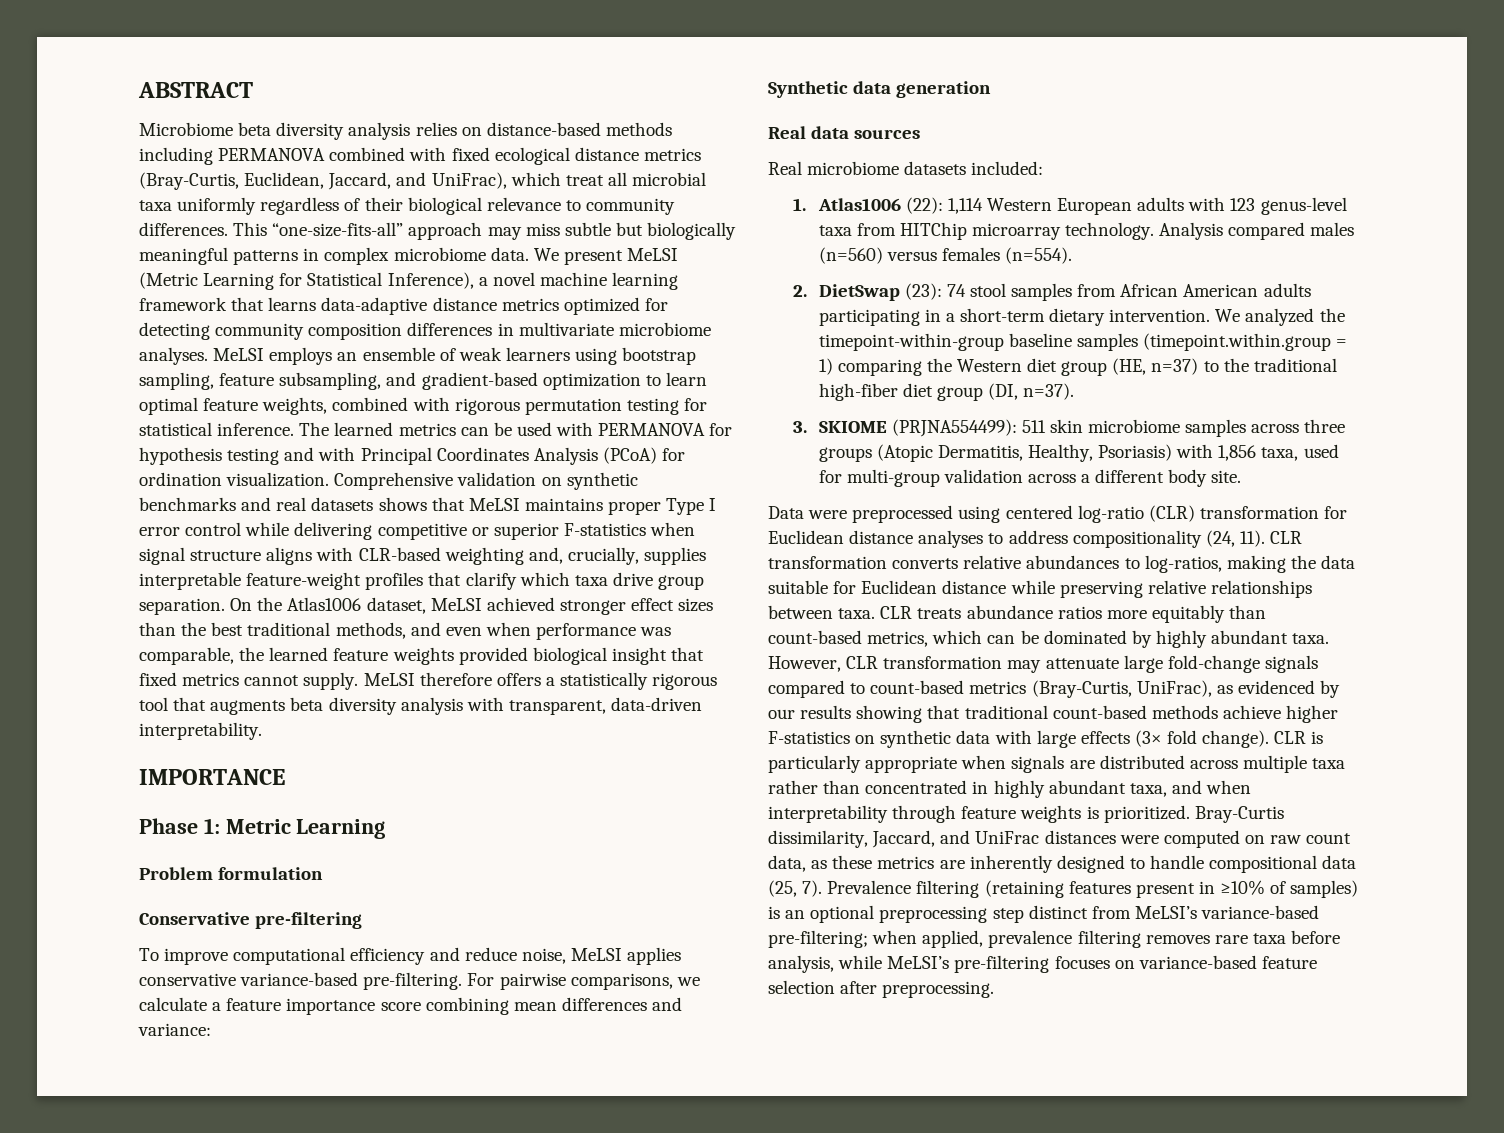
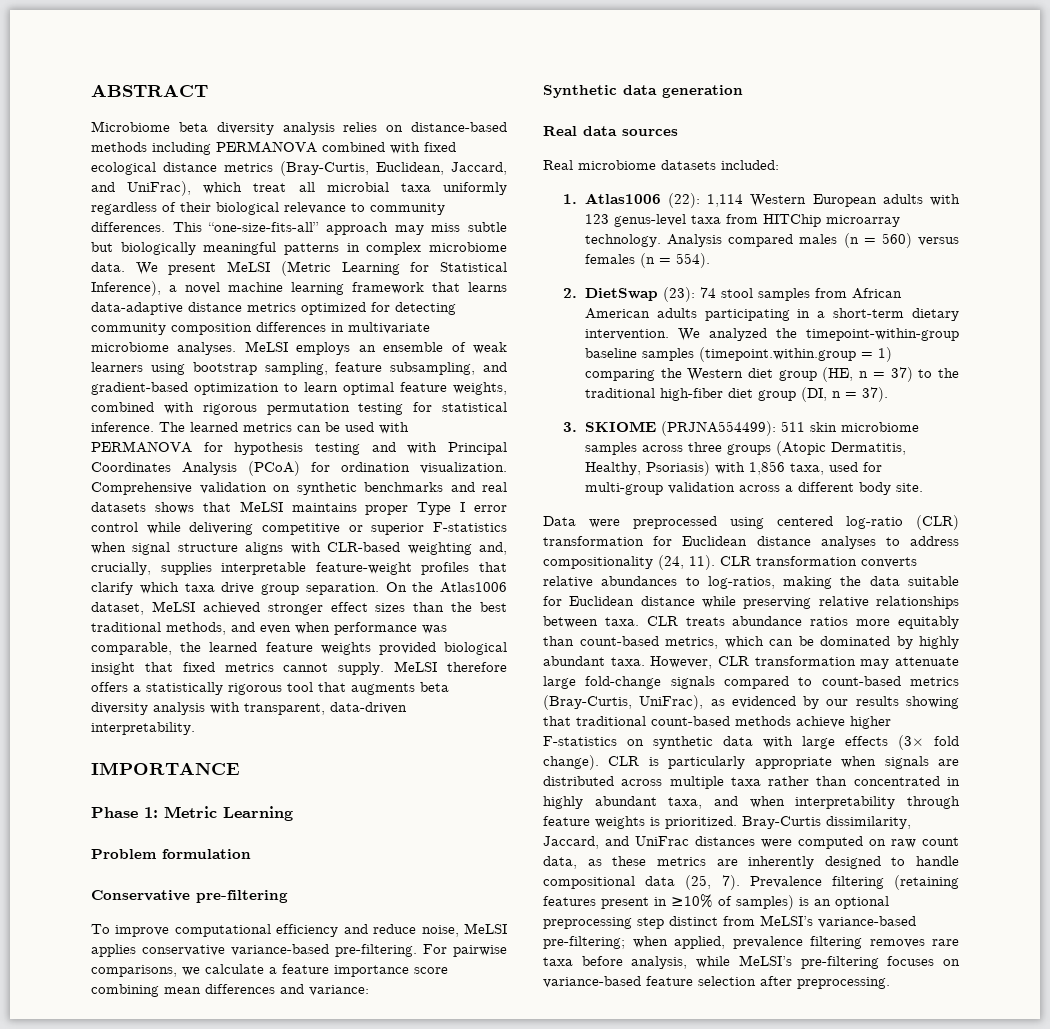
- Analysis compared males (n=560) versus females (n=554).
+ Analysis compared males (n = 560) versus females (n = 554).
- We analyzed the timepoint-within-group baseline samples (timepoint.within.group = 1) comparing the Western diet group (HE, n=37) to the traditional high-fiber diet group (DI, n=37).
+ We analyzed the timepoint-within-group baseline samples (timepoint.within.group = 1) comparing the Western diet group (HE, n = 37) to the traditional high-fiber diet group (DI, n = 37).

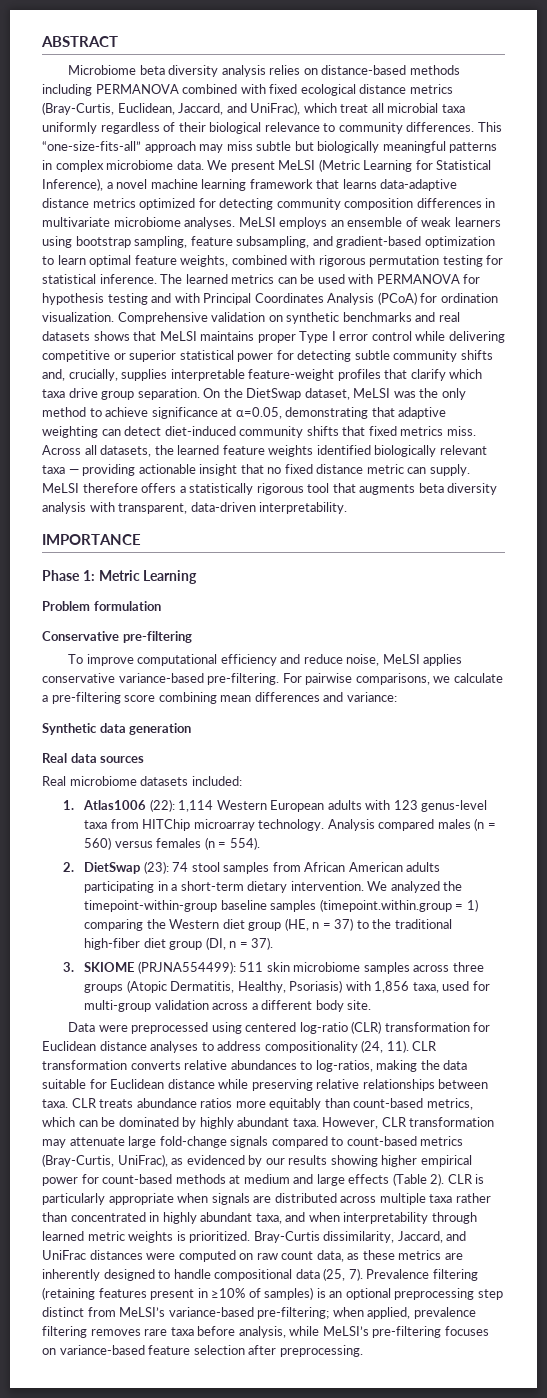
- Comprehensive validation on synthetic benchmarks and real datasets shows that MeLSI maintains proper Type I error control while delivering competitive or superior F-statistics when signal structure aligns with CLR-based weighting and, crucially, supplies interpretable feature-weight profiles that clarify which taxa drive group separation.
+ Comprehensive validation on synthetic benchmarks and real datasets shows that MeLSI maintains proper Type I error control while delivering competitive or superior statistical power for detecting subtle community shifts and, crucially, supplies interpretable feature-weight profiles that clarify which taxa drive group separation.
- On the Atlas1006 dataset, MeLSI achieved stronger effect sizes than the best traditional methods, and even when performance was comparable, the learned feature weights provided biological insight that fixed metrics cannot supply.
+ On the DietSwap dataset, MeLSI was the only method to achieve significance at α=0.05, demonstrating that adaptive weighting can detect diet-induced community shifts that fixed metrics miss. Across all datasets, the learned feature weights identified biologically relevant taxa — providing actionable insight that no fixed distance metric can supply.
- For pairwise comparisons, we calculate a feature importance score combining mean differences and variance:
+ For pairwise comparisons, we calculate a pre-filtering score combining mean differences and variance:
- However, CLR transformation may attenuate large fold-change signals compared to count-based metrics (Bray-Curtis, UniFrac), as evidenced by our results showing that traditional count-based methods achieve higher F-statistics on synthetic data with large effects (3× fold change).
+ However, CLR transformation may attenuate large fold-change signals compared to count-based metrics (Bray-Curtis, UniFrac), as evidenced by our results showing higher empirical power for count-based methods at medium and large effects (Table 2).
- CLR is particularly appropriate when signals are distributed across multiple taxa rather than concentrated in highly abundant taxa, and when interpretability through feature weights is prioritized.
+ CLR is particularly appropriate when signals are distributed across multiple taxa rather than concentrated in highly abundant taxa, and when interpretability through learned metric weights is prioritized.

